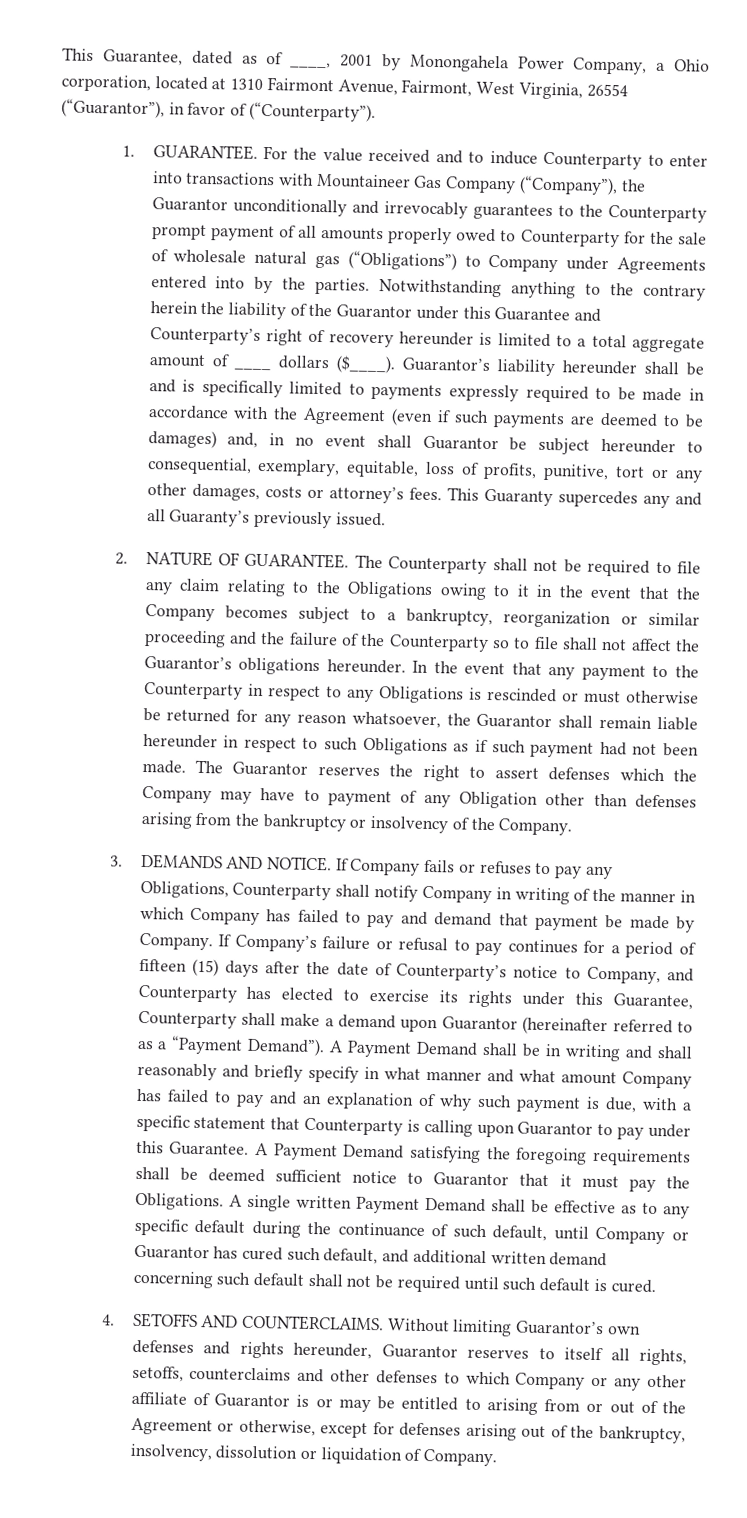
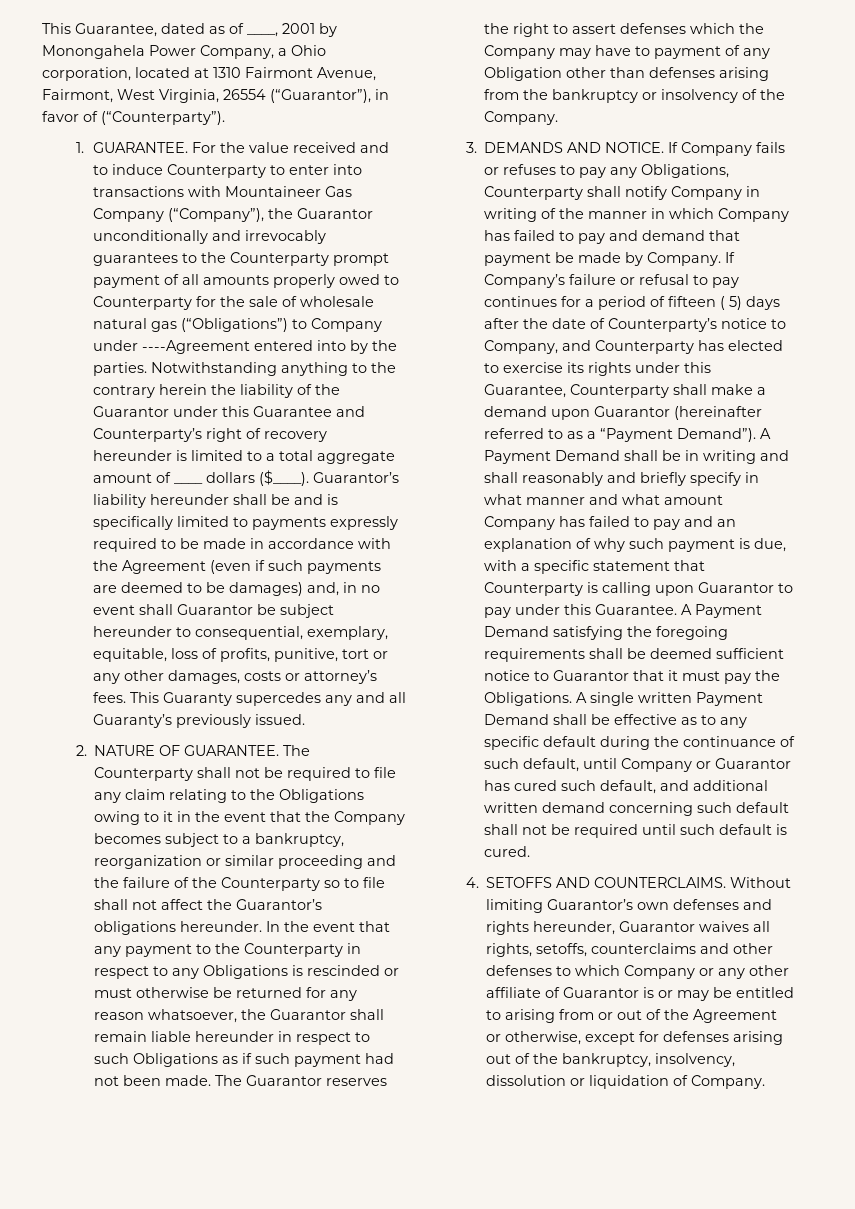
- For the value received and to induce Counterparty to enter into transactions with Mountaineer Gas Company (“Company”), the Guarantor unconditionally and irrevocably guarantees to the Counterparty prompt payment of all amounts properly owed to Counterparty for the sale of wholesale natural gas (“Obligations”) to Company under Agreements entered into by the parties.
+ For the value received and to induce Counterparty to enter into transactions with Mountaineer Gas Company (“Company”), the Guarantor unconditionally and irrevocably guarantees to the Counterparty prompt payment of all amounts properly owed to Counterparty for the sale of wholesale natural gas (“Obligations”) to Company under ----Agreement entered into by the parties.
- If Company’s failure or refusal to pay continues for a period of fifteen (15) days after the date of Counterparty’s notice to Company, and Counterparty has elected to exercise its rights under this Guarantee, Counterparty shall make a demand upon Guarantor (hereinafter referred to as a “Payment Demand”).
+ If Company’s failure or refusal to pay continues for a period of fifteen ( 5) days after the date of Counterparty’s notice to Company, and Counterparty has elected to exercise its rights under this Guarantee, Counterparty shall make a demand upon Guarantor (hereinafter referred to as a “Payment Demand”).
- Without limiting Guarantor’s own defenses and rights hereunder, Guarantor reserves to itself all rights, setoffs, counterclaims and other defenses to which Company or any other affiliate of Guarantor is or may be entitled to arising from or out of the Agreement or otherwise, except for defenses arising out of the bankruptcy, insolvency, dissolution or liquidation of Company.
+ Without limiting Guarantor’s own defenses and rights hereunder, Guarantor waives all rights, setoffs, counterclaims and other defenses to which Company or any other affiliate of Guarantor is or may be entitled to arising from or out of the Agreement or otherwise, except for defenses arising out of the bankruptcy, insolvency, dissolution or liquidation of Company.

